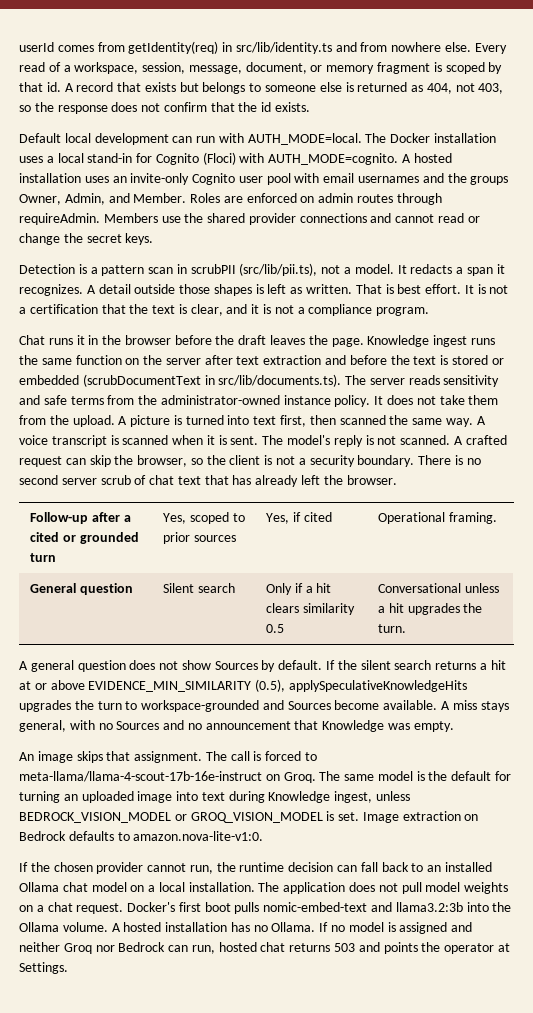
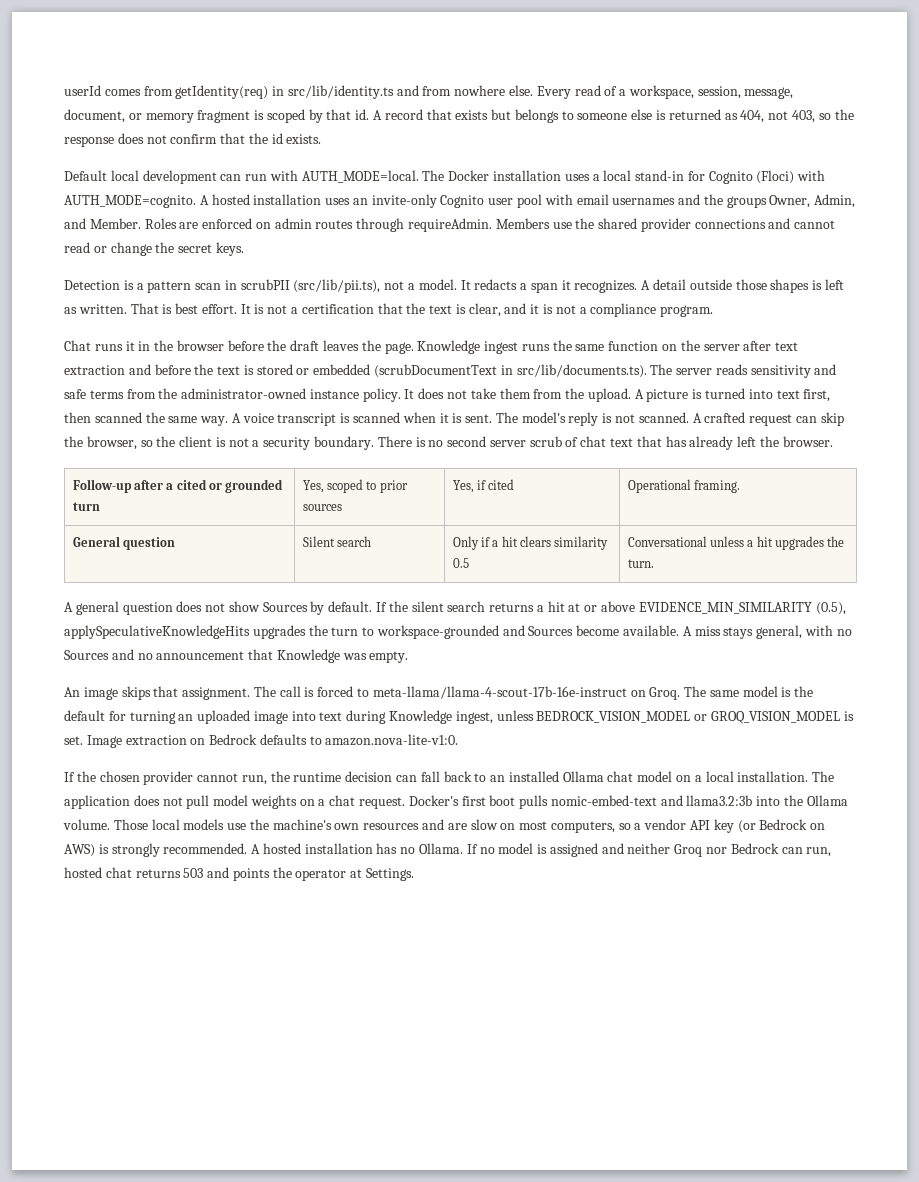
+ Those local models use the machine's own resources and are slow on most computers, so a vendor API key (or Bedrock on AWS) is strongly recommended.

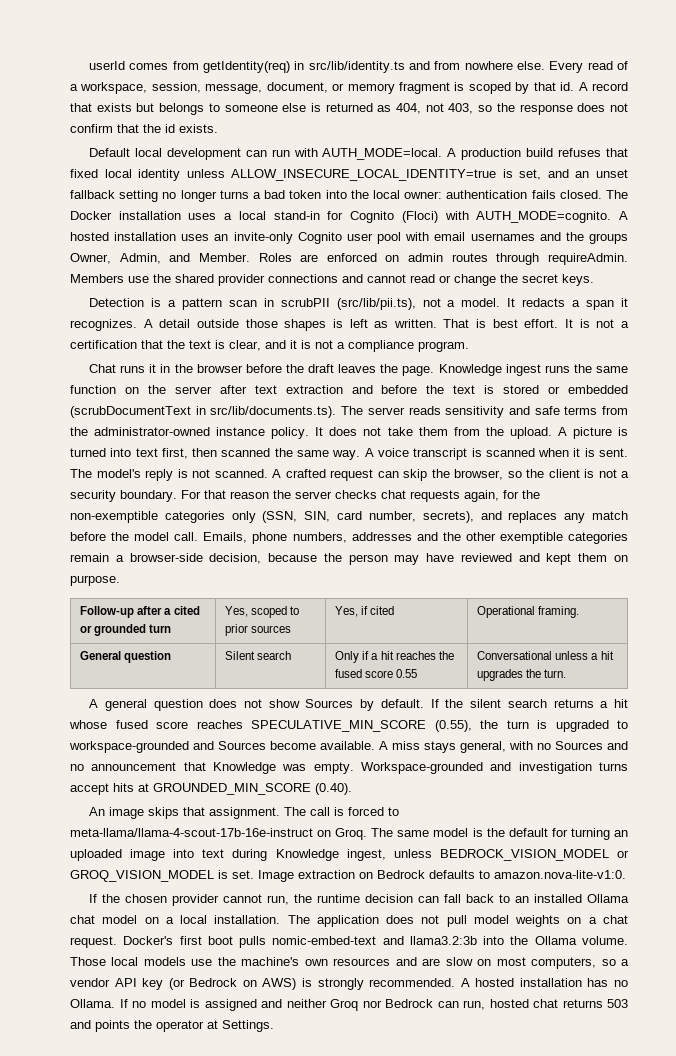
+ A production build refuses that fixed local identity unless ALLOW_INSECURE_LOCAL_IDENTITY=true is set, and an unset fallback setting no longer turns a bad token into the local owner: authentication fails closed.
- There is no second server scrub of chat text that has already left the browser.
+ For that reason the server checks chat requests again, for the non-exemptible categories only (SSN, SIN, card number, secrets), and replaces any match before the model call. Emails, phone numbers, addresses and the other exemptible categories remain a browser-side decision, because the person may have reviewed and kept them on purpose.
- General question | Silent search | Only if a hit clears similarity 0.5 | Conversational unless a hit upgrades the turn.
+ General question | Silent search | Only if a hit reaches the fused score 0.55 | Conversational unless a hit upgrades the turn.
- If the silent search returns a hit at or above EVIDENCE_MIN_SIMILARITY (0.5), applySpeculativeKnowledgeHits upgrades the turn to workspace-grounded and Sources become available.
+ If the silent search returns a hit whose fused score reaches SPECULATIVE_MIN_SCORE (0.55), the turn is upgraded to workspace-grounded and Sources become available.
+ Workspace-grounded and investigation turns accept hits at GROUNDED_MIN_SCORE (0.40).

